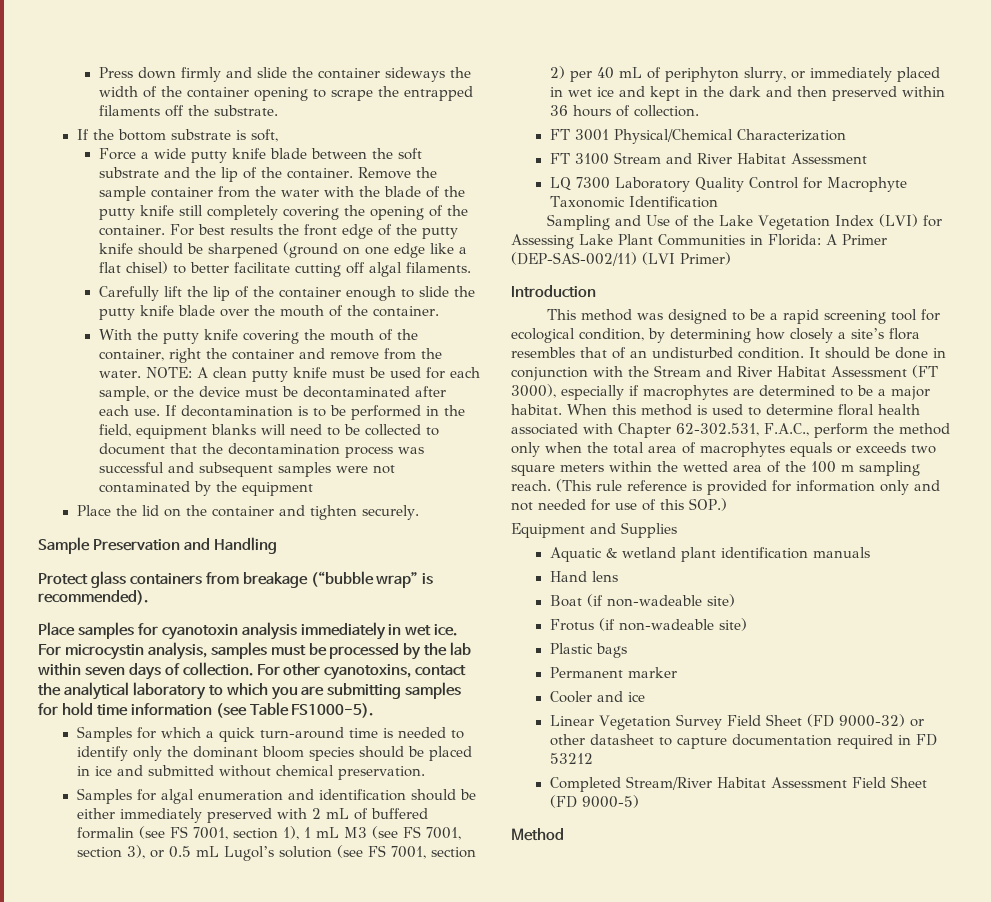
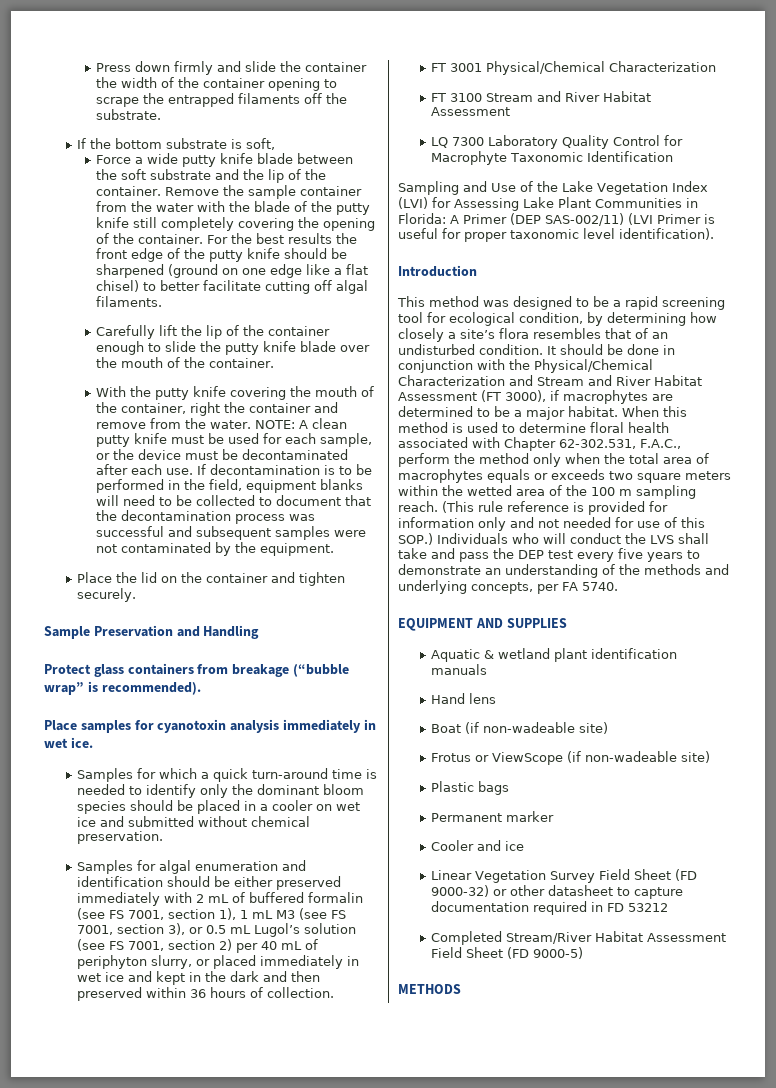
- Press down firmly and slide the container sideways the width of the container opening to scrape the entrapped filaments off the substrate.
+ Press down firmly and slide the container the width of the container opening to scrape the entrapped filaments off the substrate.
- For best results the front edge of the putty knife should be sharpened (ground on one edge like a flat chisel) to better facilitate cutting off algal filaments.
+ For the best results the front edge of the putty knife should be sharpened (ground on one edge like a flat chisel) to better facilitate cutting off algal filaments.
- If decontamination is to be performed in the field, equipment blanks will need to be collected to document that the decontamination process was successful and subsequent samples were not contaminated by the equipment
+ If decontamination is to be performed in the field, equipment blanks will need to be collected to document that the decontamination process was successful and subsequent samples were not contaminated by the equipment.
- For microcystin analysis, samples must be processed by the lab within seven days of collection. For other cyanotoxins, contact the analytical laboratory to which you are submitting samples for hold time information (see Table FS1000-5).
- Samples for which a quick turn-around time is needed to identify only the dominant bloom species should be placed in ice and submitted without chemical preservation.
+ Samples for which a quick turn-around time is needed to identify only the dominant bloom species should be placed in a cooler on wet ice and submitted without chemical preservation.
- Samples for algal enumeration and identification should be either immediately preserved with 2 mL of buffered formalin (see FS 7001, section 1), 1 mL M3 (see FS 7001, section 3), or 0.5 mL Lugol’s solution (see FS 7001, section 2) per 40 mL of periphyton slurry, or immediately placed in wet ice and kept in the dark and then preserved within 36 hours of collection.
+ Samples for algal enumeration and identification should be either preserved immediately with 2 mL of buffered formalin (see FS 7001, section 1), 1 mL M3 (see FS 7001, section 3), or 0.5 mL Lugol’s solution (see FS 7001, section 2) per 40 mL of periphyton slurry, or placed immediately in wet ice and kept in the dark and then preserved within 36 hours of collection.
- Sampling and Use of the Lake Vegetation Index (LVI) for Assessing Lake Plant Communities in Florida: A Primer (DEP-SAS-002/11) (LVI Primer)
+ Sampling and Use of the Lake Vegetation Index (LVI) for Assessing Lake Plant Communities in Florida: A Primer (DEP SAS-002/11) (LVI Primer is useful for proper taxonomic level identification).
- It should be done in conjunction with the Stream and River Habitat Assessment (FT 3000), especially if macrophytes are determined to be a major habitat.
+ It should be done in conjunction with the Physical/Chemical Characterization and Stream and River Habitat Assessment (FT 3000), if macrophytes are determined to be a major habitat.
- (This rule reference is provided for information only and not needed for use of this SOP.)
- Equipment and Supplies
+ (This rule reference is provided for information only and not needed for use of this SOP.) Individuals who will conduct the LVS shall take and pass the DEP test every five years to demonstrate an understanding of the methods and underlying concepts, per FA 5740.
+ EQUIPMENT AND SUPPLIES
- Frotus (if non-wadeable site)
+ Frotus or ViewScope (if non-wadeable site)
- Method
+ METHODS

